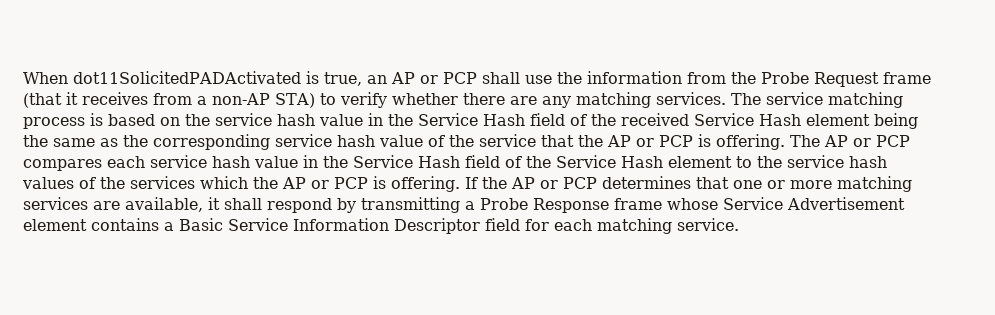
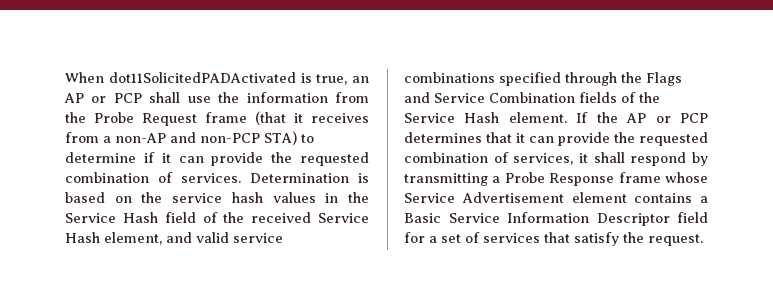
- When dot11SolicitedPADActivated is true, an AP or PCP shall use the information from the Probe Request frame (that it receives from a non-AP STA) to verify whether there are any matching services. The service matching process is based on the service hash value in the Service Hash field of the received Service Hash element being the same as the corresponding service hash value of the service that the AP or PCP is offering. The AP or PCP compares each service hash value in the Service Hash field of the Service Hash element to the service hash values of the services which the AP or PCP is offering.
+ When dot11SolicitedPADActivated is true, an AP or PCP shall use the information from the Probe Request frame (that it receives from a non-AP and non-PCP STA) to determine if it can provide the requested combination of services. Determination is based on the service hash values in the Service Hash field of the received Service Hash element, and valid service combinations specified through the Flags and Service Combination fields of the Service Hash element.
- If the AP or PCP determines that one or more matching services are available, it shall respond by transmitting a Probe Response frame whose Service Advertisement element contains a Basic Service Information Descriptor field for each matching service.
+ If the AP or PCP determines that it can provide the requested combination of services, it shall respond by transmitting a Probe Response frame whose Service Advertisement element contains a Basic Service Information Descriptor field for a set of services that satisfy the request.

